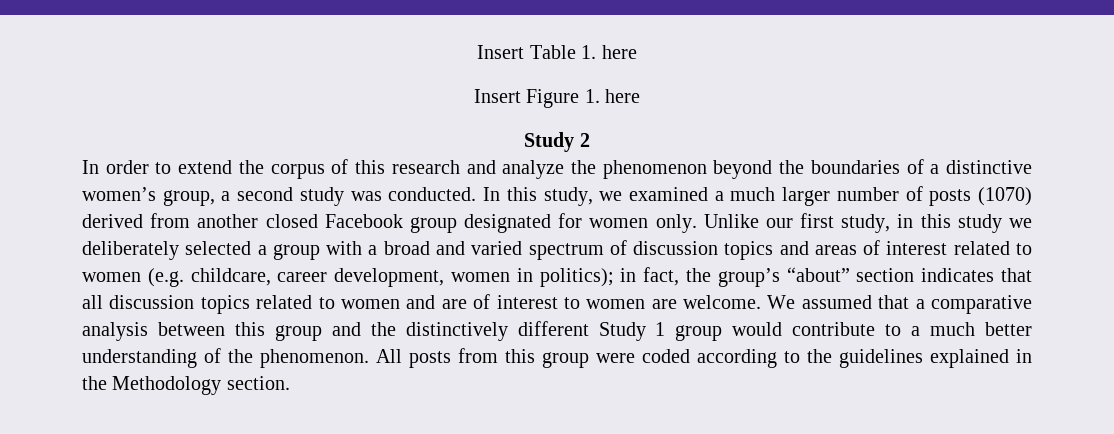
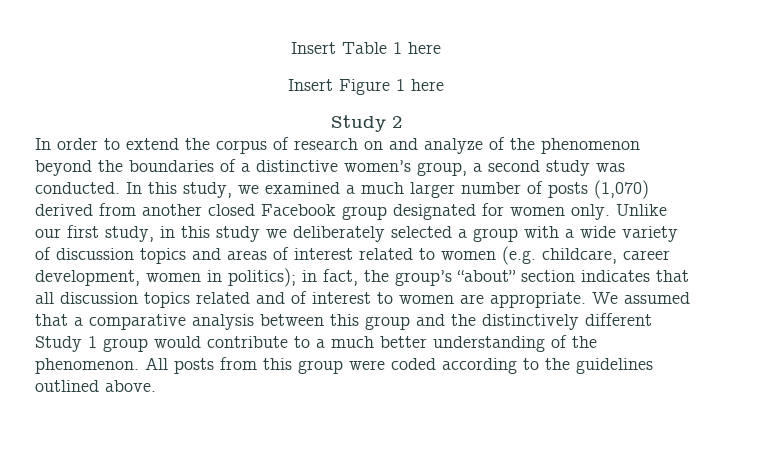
- Insert Table 1. here
+ Insert Table 1 here
- Insert Figure 1. here
+ Insert Figure 1 here
- In order to extend the corpus of this research and analyze the phenomenon beyond the boundaries of a distinctive women’s group, a second study was conducted.
+ In order to extend the corpus of research on and analyze of the phenomenon beyond the boundaries of a distinctive women’s group, a second study was conducted.
- In this study, we examined a much larger number of posts (1070) derived from another closed Facebook group designated for women only.
+ In this study, we examined a much larger number of posts (1,070) derived from another closed Facebook group designated for women only.
- Unlike our first study, in this study we deliberately selected a group with a broad and varied spectrum of discussion topics and areas of interest related to women (e.g. childcare, career development, women in politics); in fact, the group’s “about” section indicates that all discussion topics related to women and are of interest to women are welcome.
+ Unlike our first study, in this study we deliberately selected a group with a wide variety of discussion topics and areas of interest related to women (e.g. childcare, career development, women in politics); in fact, the group’s “about” section indicates that all discussion topics related and of interest to women are appropriate.
- All posts from this group were coded according to the guidelines explained in the Methodology section.
+ All posts from this group were coded according to the guidelines outlined above.

